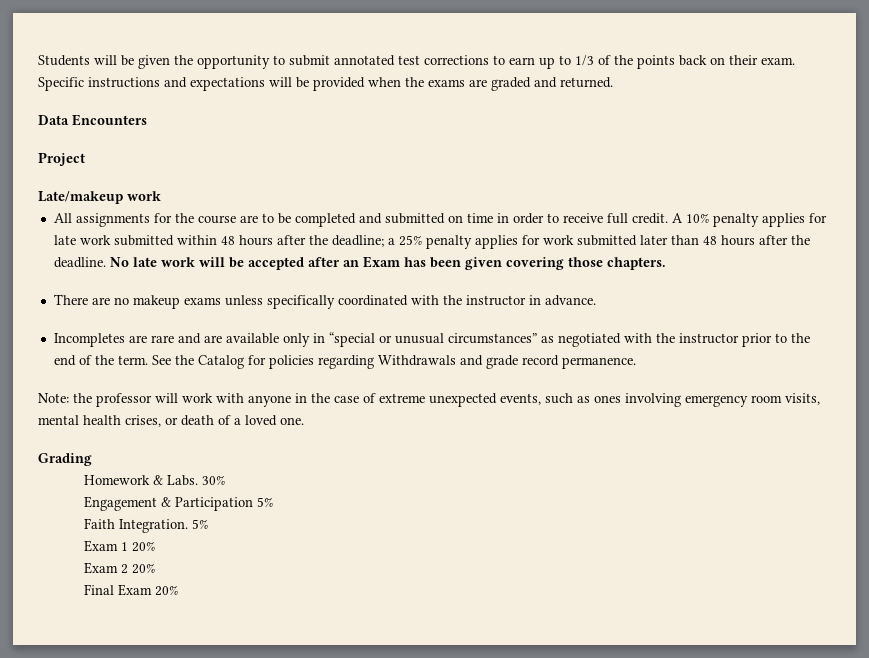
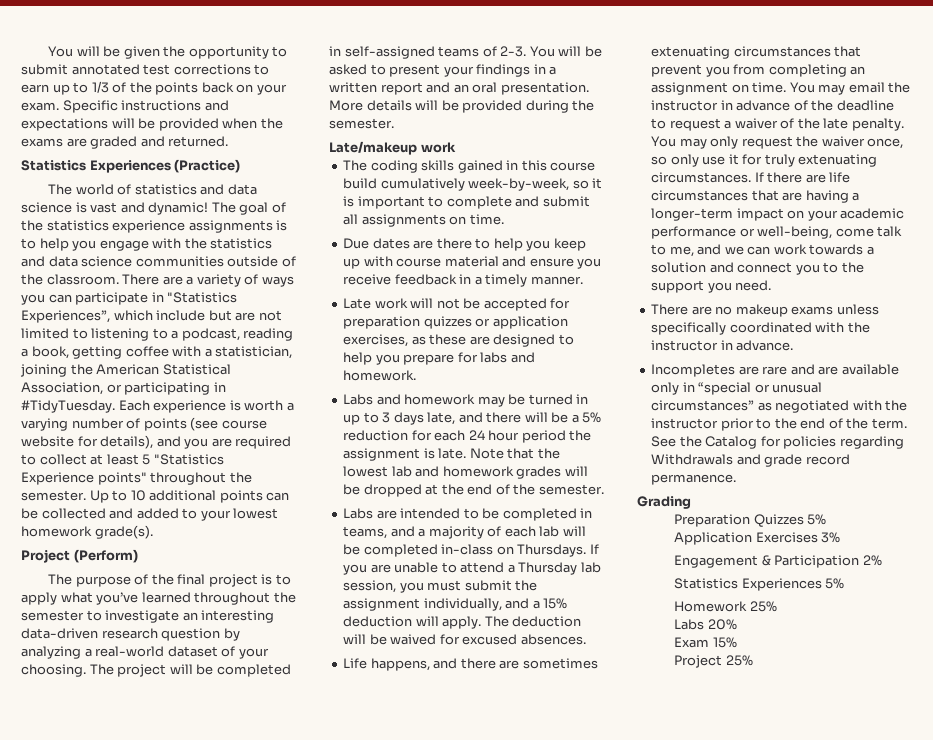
- Students will be given the opportunity to submit annotated test corrections to earn up to 1/3 of the points back on their exam.
+ You will be given the opportunity to submit annotated test corrections to earn up to 1/3 of the points back on your exam.
- Data Encounters
- Project
+ Statistics Experiences (Practice)
+ The world of statistics and data science is vast and dynamic! The goal of the statistics experience assignments is to help you engage with the statistics and data science communities outside of the classroom. There are a variety of ways you can participate in "Statistics Experiences”, which include but are not limited to listening to a podcast, reading a book, getting coffee with a statistician, joining the American Statistical Association, or participating in #TidyTuesday. Each experience is worth a varying number of points (see course website for details), and you are required to collect at least 5 "Statistics Experience points" throughout the semester. Up to 10 additional points can be collected and added to your lowest homework grade(s).
+ Project (Perform)
+ The purpose of the final project is to apply what you’ve learned throughout the semester to investigate an interesting data-driven research question by analyzing a real-world dataset of your choosing. The project will be completed in self-assigned teams of 2-3. You will be asked to present your findings in a written report and an oral presentation. More details will be provided during the semester.
  Late/makeup work
- All assignments for the course are to be completed and submitted on time in order to receive full credit. A 10% penalty applies for late work submitted within 48 hours after the deadline; a 25% penalty applies for work submitted later than 48 hours after the deadline. No late work will be accepted after an Exam has been given covering those chapters.
+ The coding skills gained in this course build cumulatively week-by-week, so it is important to complete and submit all assignments on time.
+ Due dates are there to help you keep up with course material and ensure you receive feedback in a timely manner.
+ Late work will not be accepted for preparation quizzes or application exercises, as these are designed to help you prepare for labs and homework.
+ Labs and homework may be turned in up to 3 days late, and there will be a 5% reduction for each 24 hour period the assignment is late. Note that the lowest lab and homework grades will be dropped at the end of the semester.
+ Labs are intended to be completed in teams, and a majority of each lab will be completed in-class on Thursdays. If you are unable to attend a Thursday lab session, you must submit the assignment individually, and a 15% deduction will apply. The deduction will be waived for excused absences.
+ Life happens, and there are sometimes extenuating circumstances that prevent you from completing an assignment on time. You may email the instructor in advance of the deadline to request a waiver of the late penalty. You may only request the waiver once, so only use it for truly extenuating circumstances. If there are life circumstances that are having a longer-term impact on your academic performance or well-being, come talk to me, and we can work towards a solution and connect you to the support you need.
- Note: the professor will work with anyone in the case of extreme unexpected events, such as ones involving emergency room visits, mental health crises, or death of a loved one.
  Grading
- Homework & Labs. 30%
- Engagement & Participation 5%
- Faith Integration. 5%
- Exam 1 20%
- Exam 2 20%
- Final Exam 20%
+ Preparation Quizzes 5%
+ Application Exercises 3%
+ Engagement & Participation 2%
+ Statistics Experiences 5%
+ Homework 25%
+ Labs 20%
+ Exam 15%
+ Project 25%

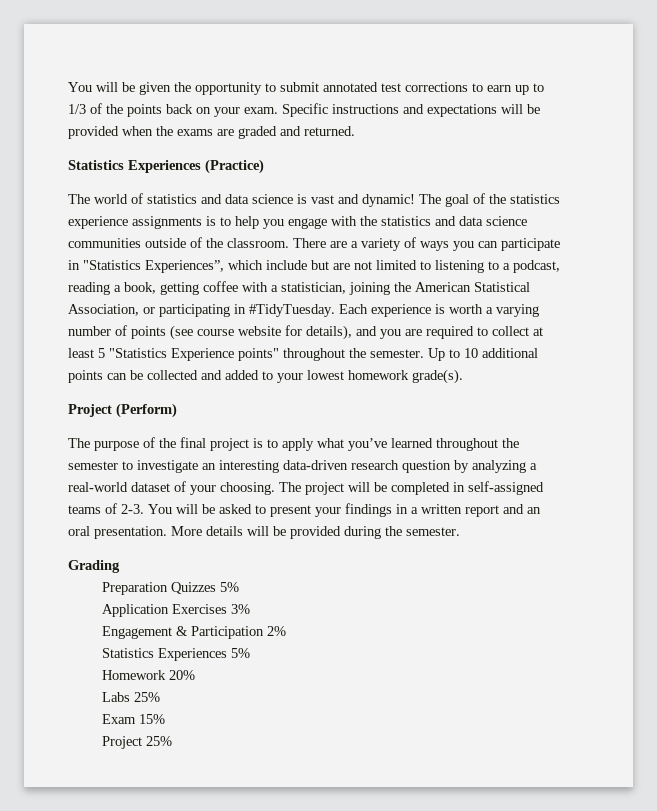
- Late/makeup work
- The coding skills gained in this course build cumulatively week-by-week, so it is important to complete and submit all assignments on time.
- Due dates are there to help you keep up with course material and ensure you receive feedback in a timely manner.
- Late work will not be accepted for preparation quizzes or application exercises, as these are designed to help you prepare for labs and homework.
- Labs and homework may be turned in up to 3 days late, and there will be a 5% reduction for each 24 hour period the assignment is late. Note that the lowest lab and homework grades will be dropped at the end of the semester.
- Labs are intended to be completed in teams, and a majority of each lab will be completed in-class on Thursdays. If you are unable to attend a Thursday lab session, you must submit the assignment individually, and a 15% deduction will apply. The deduction will be waived for excused absences.
- Life happens, and there are sometimes extenuating circumstances that prevent you from completing an assignment on time. You may email the instructor in advance of the deadline to request a waiver of the late penalty. You may only request the waiver once, so only use it for truly extenuating circumstances. If there are life circumstances that are having a longer-term impact on your academic performance or well-being, come talk to me, and we can work towards a solution and connect you to the support you need.
- There are no makeup exams unless specifically coordinated with the instructor in advance.
- Incompletes are rare and are available only in “special or unusual circumstances” as negotiated with the instructor prior to the end of the term. See the Catalog for policies regarding Withdrawals and grade record permanence.
- Homework 25%
- Labs 20%
+ Homework 20%
+ Labs 25%

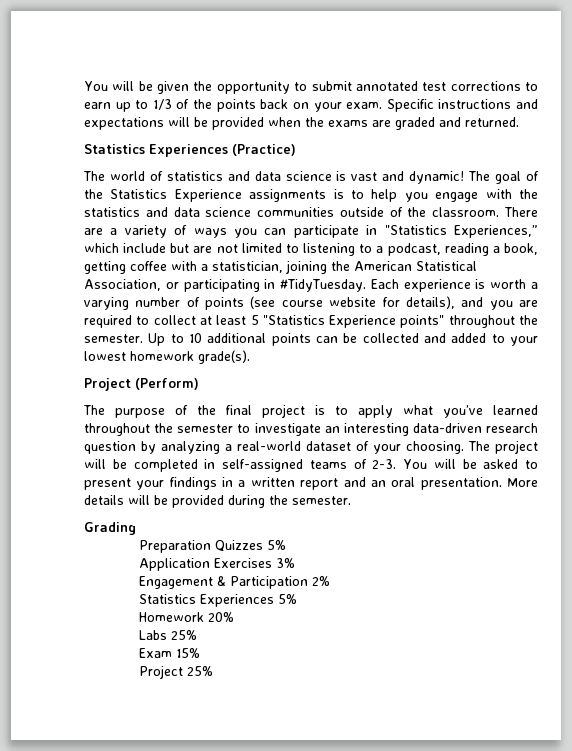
- The goal of the statistics experience assignments is to help you engage with the statistics and data science communities outside of the classroom.
+ The goal of the Statistics Experience assignments is to help you engage with the statistics and data science communities outside of the classroom.
- There are a variety of ways you can participate in "Statistics Experiences”, which include but are not limited to listening to a podcast, reading a book, getting coffee with a statistician, joining the American Statistical Association, or participating in #TidyTuesday.
+ There are a variety of ways you can participate in "Statistics Experiences,” which include but are not limited to listening to a podcast, reading a book, getting coffee with a statistician, joining the American Statistical Association, or participating in #TidyTuesday.

